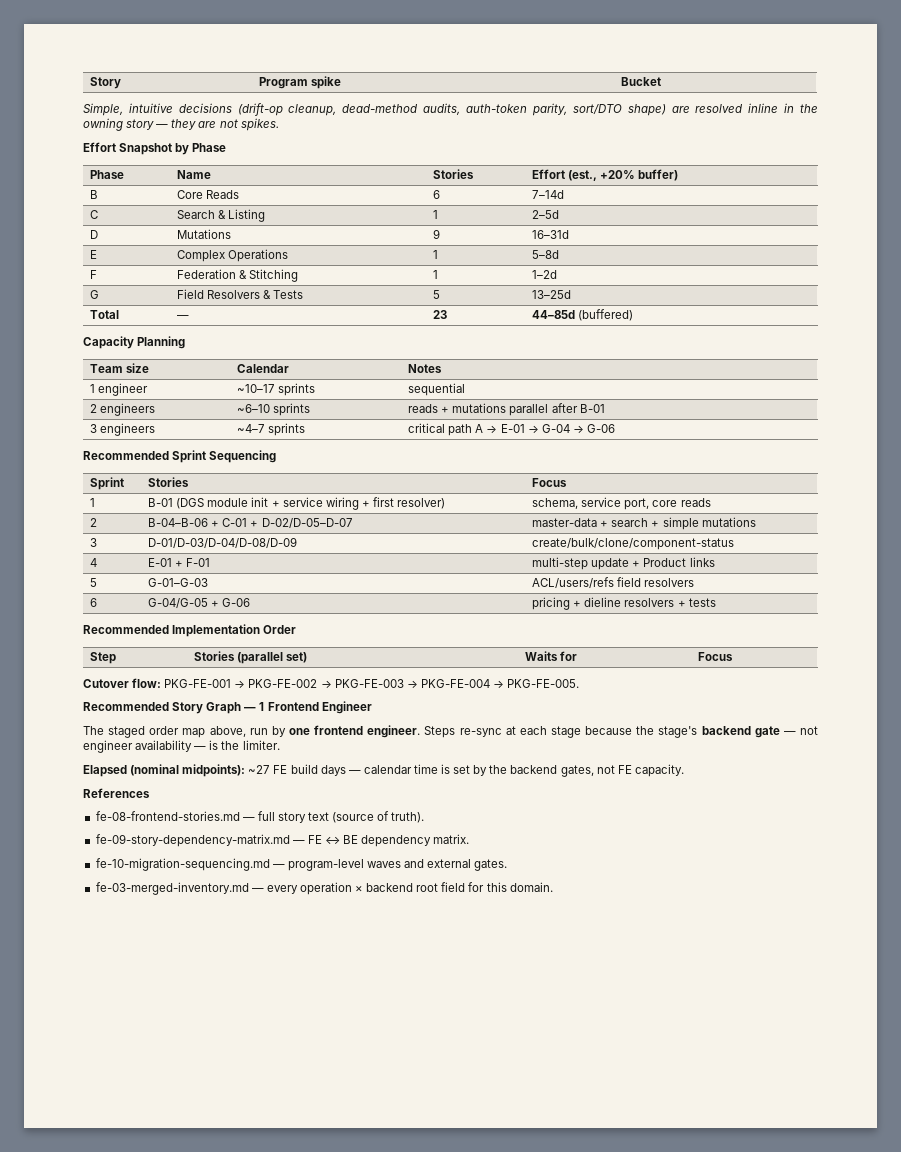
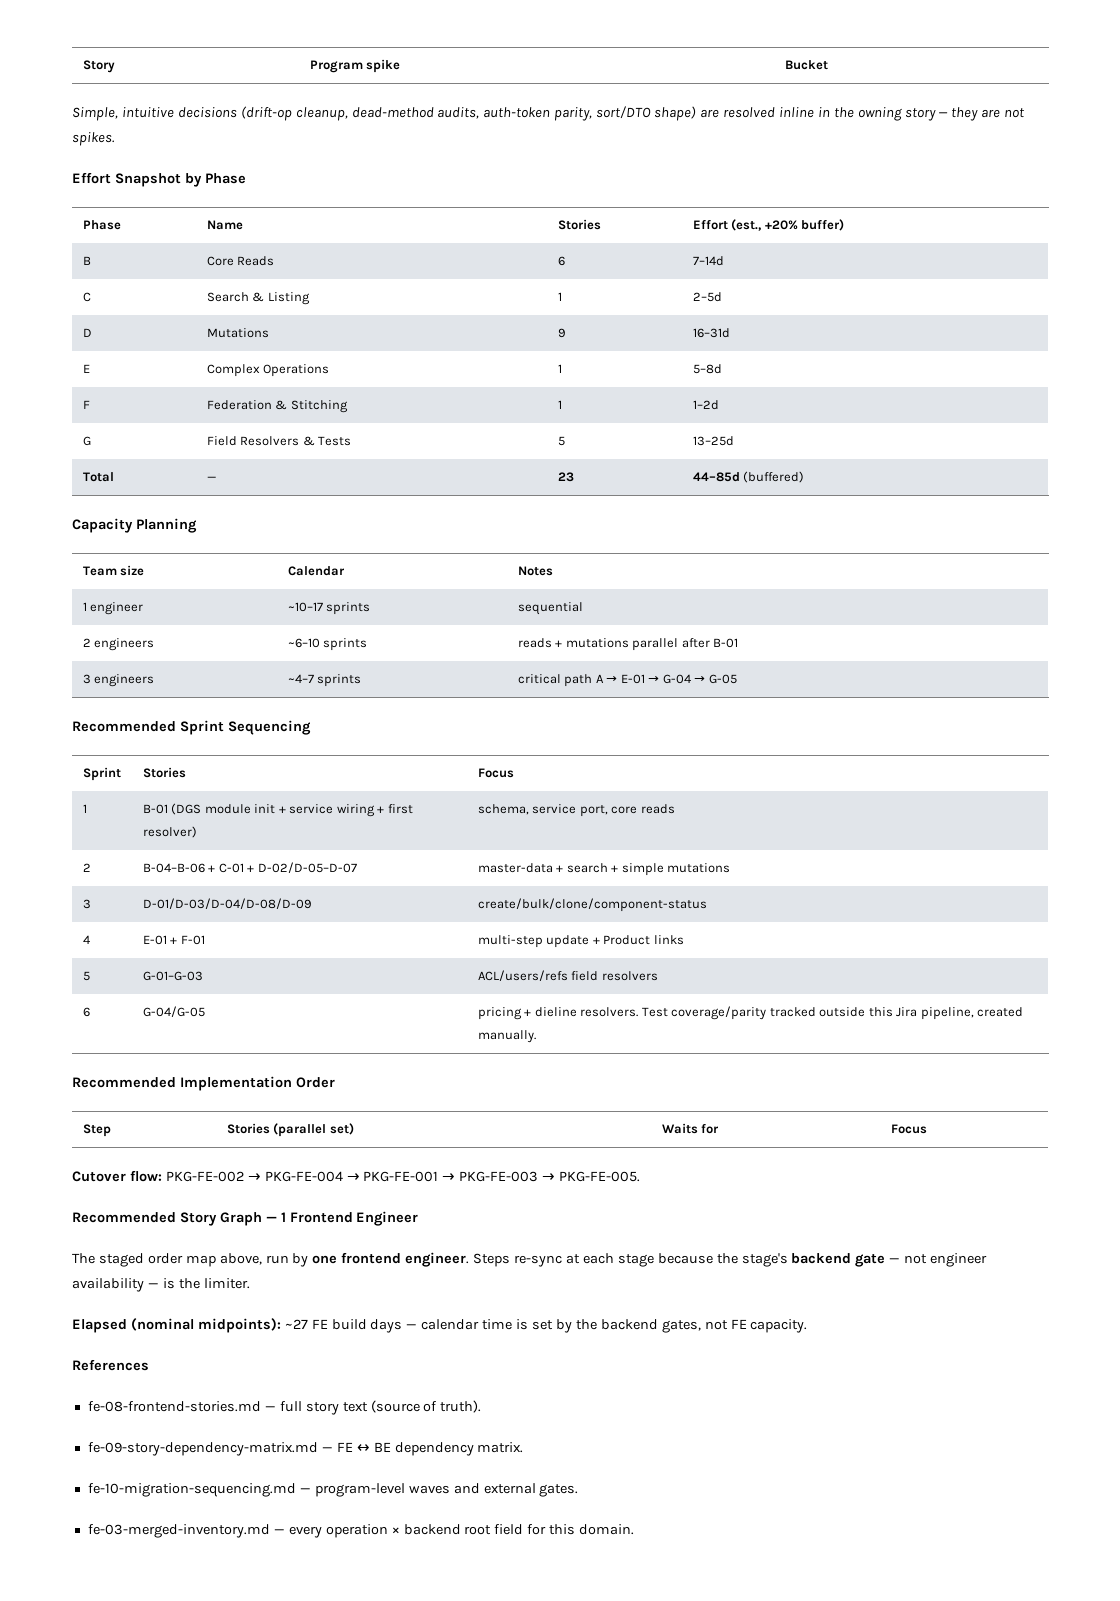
- 3 engineers | ~4–7 sprints | critical path A → E-01 → G-04 → G-06
+ 3 engineers | ~4–7 sprints | critical path A → E-01 → G-04 → G-05
- 6 | G-04/G-05 + G-06 | pricing + dieline resolvers + tests
+ 6 | G-04/G-05 | pricing + dieline resolvers. Test coverage/parity tracked outside this Jira pipeline, created manually.
- Cutover flow: PKG-FE-001 → PKG-FE-002 → PKG-FE-003 → PKG-FE-004 → PKG-FE-005.
+ Cutover flow: PKG-FE-002 → PKG-FE-004 → PKG-FE-001 → PKG-FE-003 → PKG-FE-005.

